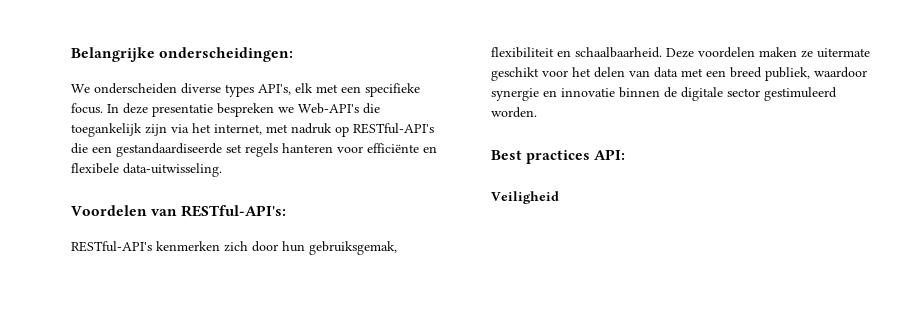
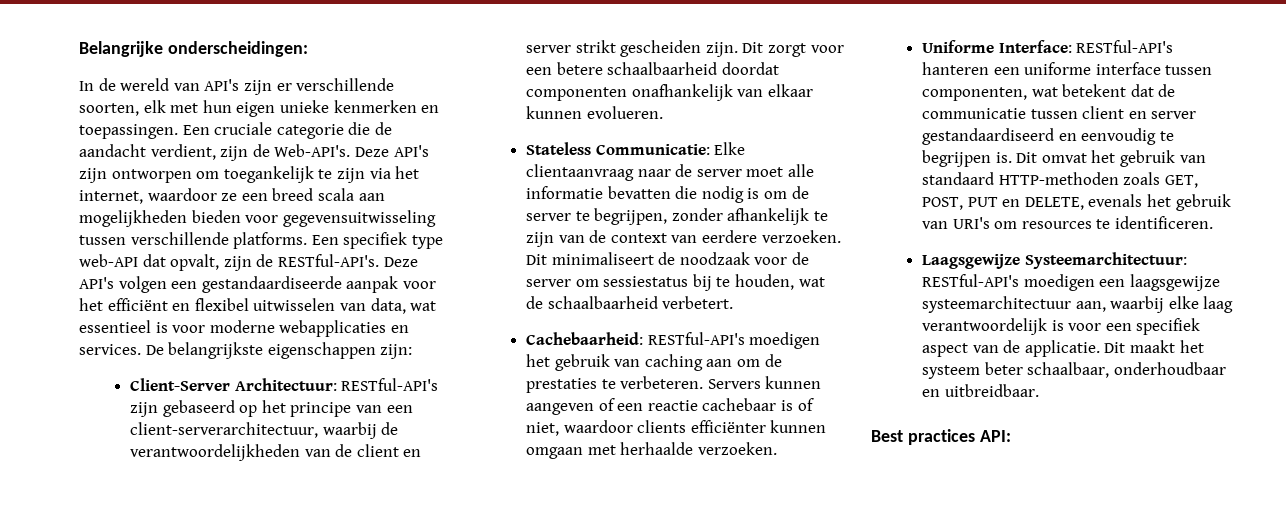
- We onderscheiden diverse types API's, elk met een specifieke focus. In deze presentatie bespreken we Web-API's die toegankelijk zijn via het internet, met nadruk op RESTful-API's die een gestandaardiseerde set regels hanteren voor efficiënte en flexibele data-uitwisseling.
- Voordelen van RESTful-API's:
- RESTful-API's kenmerken zich door hun gebruiksgemak, flexibiliteit en schaalbaarheid. Deze voordelen maken ze uitermate geschikt voor het delen van data met een breed publiek, waardoor synergie en innovatie binnen de digitale sector gestimuleerd worden.
+ In de wereld van API's zijn er verschillende soorten, elk met hun eigen unieke kenmerken en toepassingen. Een cruciale categorie die de aandacht verdient, zijn de Web-API's. Deze API's zijn ontworpen om toegankelijk te zijn via het internet, waardoor ze een breed scala aan mogelijkheden bieden voor gegevensuitwisseling tussen verschillende platforms. Een specifiek type web-API dat opvalt, zijn de RESTful-API's. Deze API's volgen een gestandaardiseerde aanpak voor het efficiënt en flexibel uitwisselen van data, wat essentieel is voor moderne webapplicaties en services. De belangrijkste eigenschappen zijn:
+ Client-Server Architectuur: RESTful-API's zijn gebaseerd op het principe van een client-serverarchitectuur, waarbij de verantwoordelijkheden van de client en server strikt gescheiden zijn. Dit zorgt voor een betere schaalbaarheid doordat componenten onafhankelijk van elkaar kunnen evolueren.
+ Stateless Communicatie: Elke clientaanvraag naar de server moet alle informatie bevatten die nodig is om de server te begrijpen, zonder afhankelijk te zijn van de context van eerdere verzoeken. Dit minimaliseert de noodzaak voor de server om sessiestatus bij te houden, wat de schaalbaarheid verbetert.
+ Cachebaarheid: RESTful-API's moedigen het gebruik van caching aan om de prestaties te verbeteren. Servers kunnen aangeven of een reactie cachebaar is of niet, waardoor clients efficiënter kunnen omgaan met herhaalde verzoeken.
+ Uniforme Interface: RESTful-API's hanteren een uniforme interface tussen componenten, wat betekent dat de communicatie tussen client en server gestandaardiseerd en eenvoudig te begrijpen is. Dit omvat het gebruik van standaard HTTP-methoden zoals GET, POST, PUT en DELETE, evenals het gebruik van URI's om resources te identificeren.
+ Laagsgewijze Systeemarchitectuur: RESTful-API's moedigen een laagsgewijze systeemarchitectuur aan, waarbij elke laag verantwoordelijk is voor een specifiek aspect van de applicatie. Dit maakt het systeem beter schaalbaar, onderhoudbaar en uitbreidbaar.
- Veiligheid

